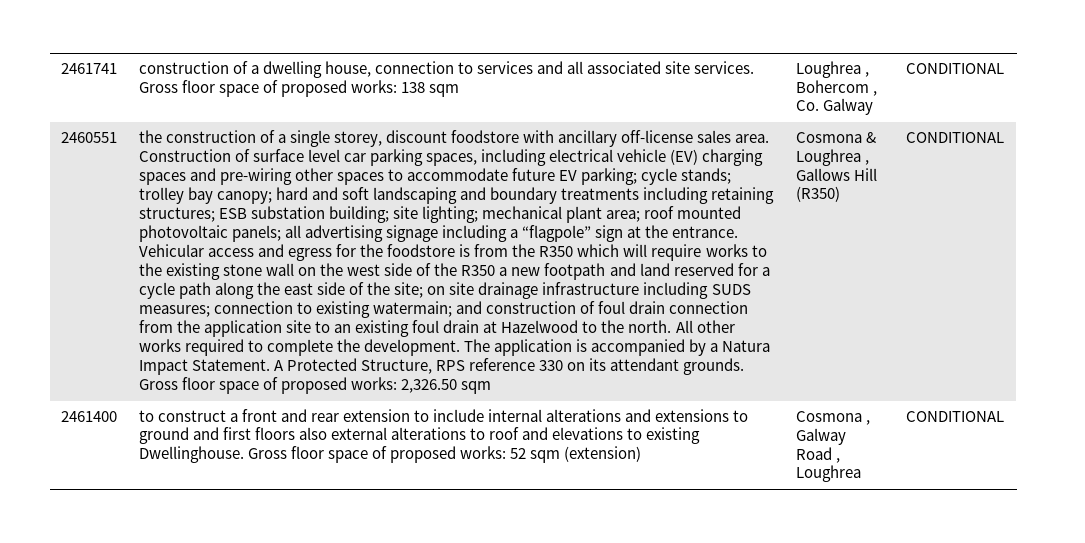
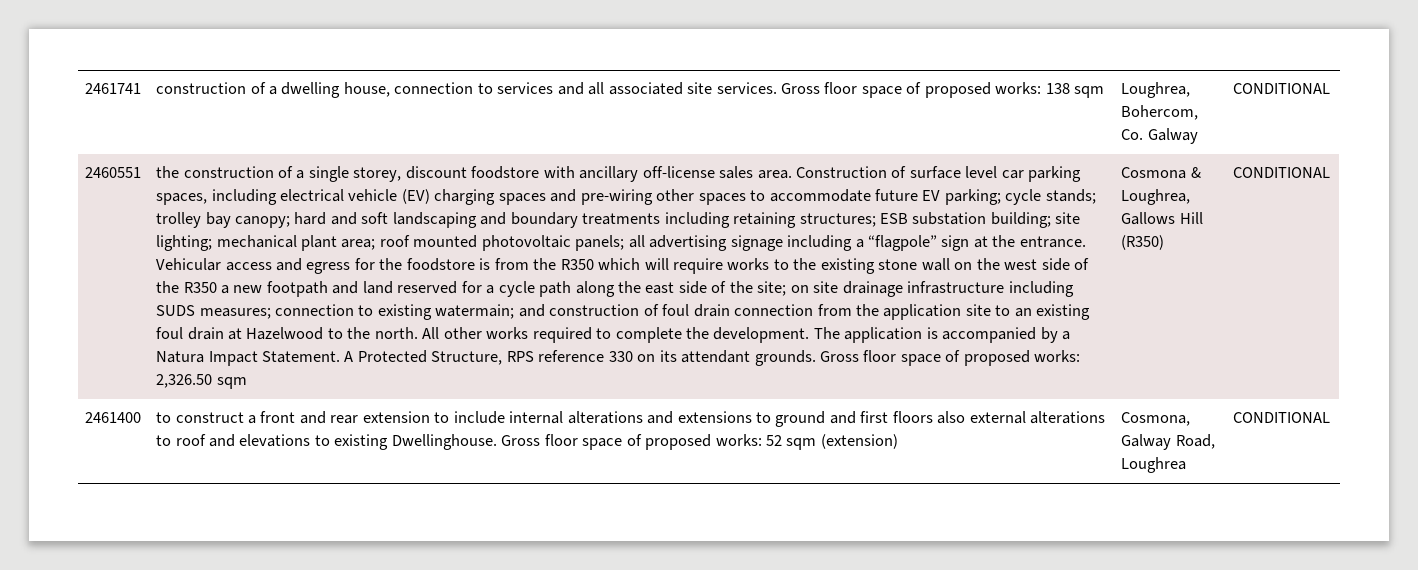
- 2461741 | construction of a dwelling house, connection to services and all associated site services. Gross floor space of proposed works: 138 sqm | Loughrea , Bohercom , Co. Galway | CONDITIONAL
+ 2461741 | construction of a dwelling house, connection to services and all associated site services. Gross floor space of proposed works: 138 sqm | Loughrea, Bohercom, Co. Galway | CONDITIONAL
- Cosmona & Loughrea , Gallows Hill (R350)
+ Cosmona & Loughrea, Gallows Hill (R350)
- Cosmona , Galway Road , Loughrea
+ Cosmona, Galway Road, Loughrea

